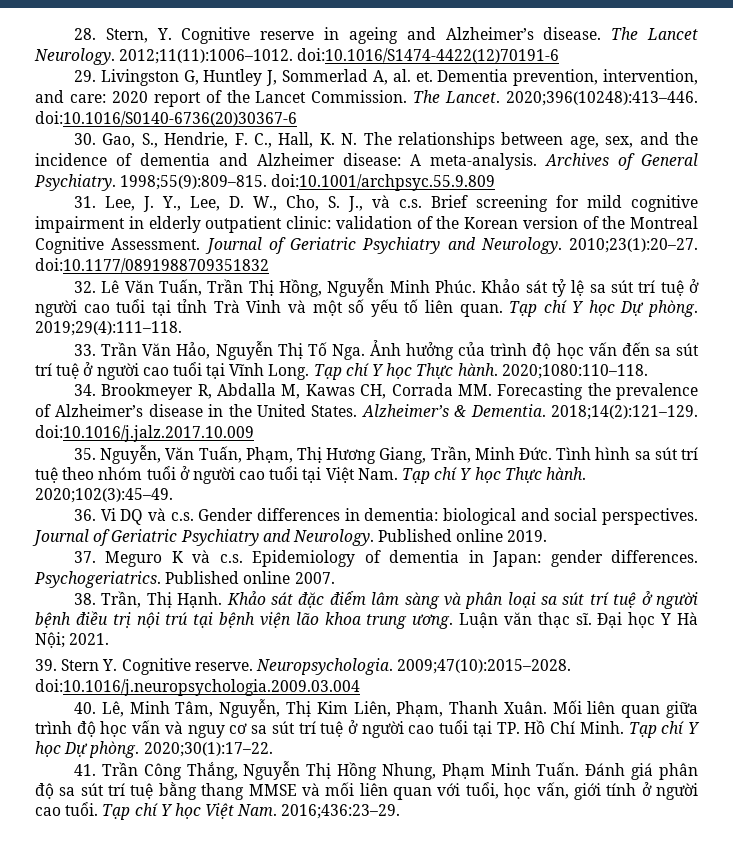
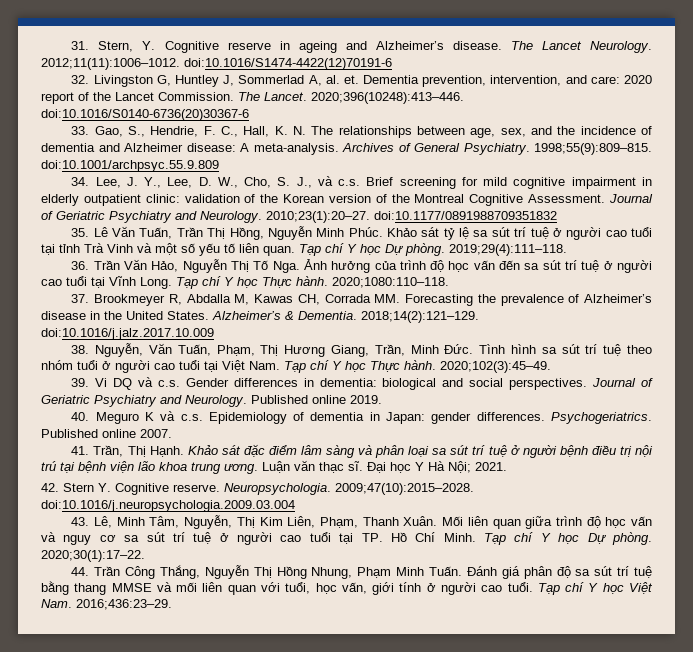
- 28. Stern, Y. Cognitive reserve in ageing and Alzheimer’s disease.
+ 31. Stern, Y. Cognitive reserve in ageing and Alzheimer’s disease.
- 29. Livingston G, Huntley J, Sommerlad A, al. et.
+ 32. Livingston G, Huntley J, Sommerlad A, al. et.
- 30. Gao, S., Hendrie, F. C., Hall, K. N. The relationships between age, sex, and the incidence of dementia and Alzheimer disease: A meta-analysis.
+ 33. Gao, S., Hendrie, F. C., Hall, K. N. The relationships between age, sex, and the incidence of dementia and Alzheimer disease: A meta-analysis.
- 31. Lee, J. Y., Lee, D. W., Cho, S. J., và c.s. Brief screening for mild cognitive impairment in elderly outpatient clinic: validation of the Korean version of the Montreal Cognitive Assessment.
+ 34. Lee, J. Y., Lee, D. W., Cho, S. J., và c.s. Brief screening for mild cognitive impairment in elderly outpatient clinic: validation of the Korean version of the Montreal Cognitive Assessment.
- 32. Lê Văn Tuấn, Trần Thị Hồng, Nguyễn Minh Phúc.
+ 35. Lê Văn Tuấn, Trần Thị Hồng, Nguyễn Minh Phúc.
- 33. Trần Văn Hảo, Nguyễn Thị Tố Nga. Ảnh hưởng của trình độ học vấn đến sa sút trí tuệ ở người cao tuổi tại Vĩnh Long.
+ 36. Trần Văn Hảo, Nguyễn Thị Tố Nga. Ảnh hưởng của trình độ học vấn đến sa sút trí tuệ ở người cao tuổi tại Vĩnh Long.
- 34. Brookmeyer R, Abdalla M, Kawas CH, Corrada MM. Forecasting the prevalence of Alzheimer’s disease in the United States.
+ 37. Brookmeyer R, Abdalla M, Kawas CH, Corrada MM. Forecasting the prevalence of Alzheimer’s disease in the United States.
- 35. Nguyễn, Văn Tuấn, Phạm, Thị Hương Giang, Trần, Minh Đức. Tình hình sa sút trí tuệ theo nhóm tuổi ở người cao tuổi tại Việt Nam. Tạp chí Y học Thực hành.
+ 38. Nguyễn, Văn Tuấn, Phạm, Thị Hương Giang, Trần, Minh Đức. Tình hình sa sút trí tuệ theo nhóm tuổi ở người cao tuổi tại Việt Nam. Tạp chí Y học Thực hành.
- 36. Vi DQ và c.s. Gender differences in dementia: biological and social perspectives.
+ 39. Vi DQ và c.s. Gender differences in dementia: biological and social perspectives.
- 37. Meguro K và c.s. Epidemiology of dementia in Japan: gender differences.
+ 40. Meguro K và c.s. Epidemiology of dementia in Japan: gender differences.
- 38. Trần, Thị Hạnh.
+ 41. Trần, Thị Hạnh.
- 39. Stern Y. Cognitive reserve.
+ 42. Stern Y. Cognitive reserve.
- 40. Lê, Minh Tâm, Nguyễn, Thị Kim Liên, Phạm, Thanh Xuân.
+ 43. Lê, Minh Tâm, Nguyễn, Thị Kim Liên, Phạm, Thanh Xuân.
- 41. Trần Công Thắng, Nguyễn Thị Hồng Nhung, Phạm Minh Tuấn.
+ 44. Trần Công Thắng, Nguyễn Thị Hồng Nhung, Phạm Minh Tuấn.

